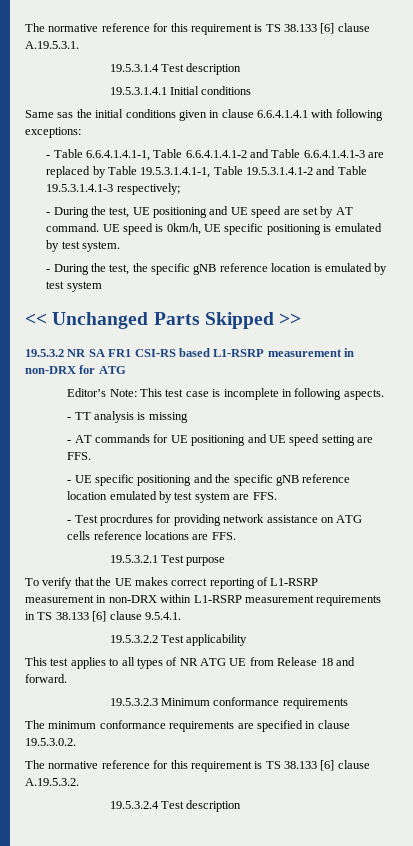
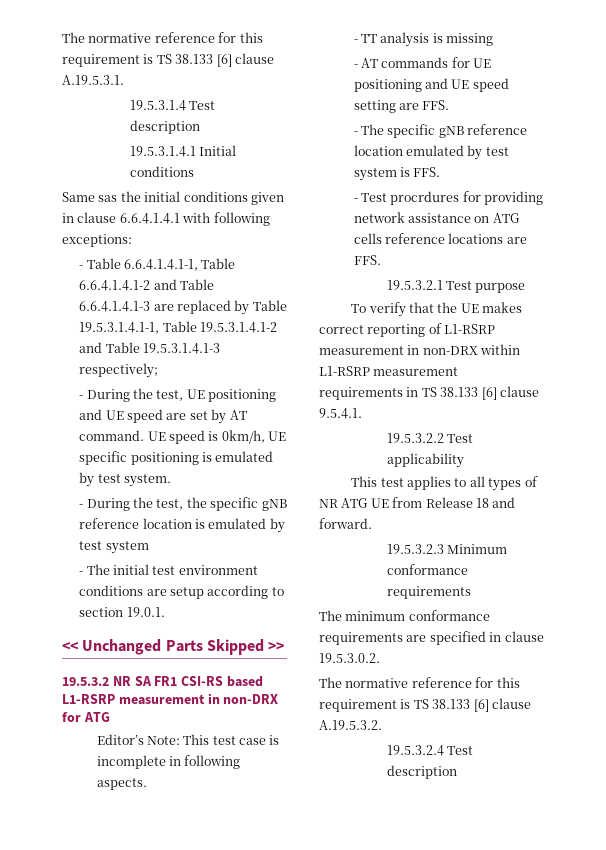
+ - The initial test environment conditions are setup according to section 19.0.1.
- - UE specific positioning and the specific gNB reference location emulated by test system are FFS.
+ - The specific gNB reference location emulated by test system is FFS.

